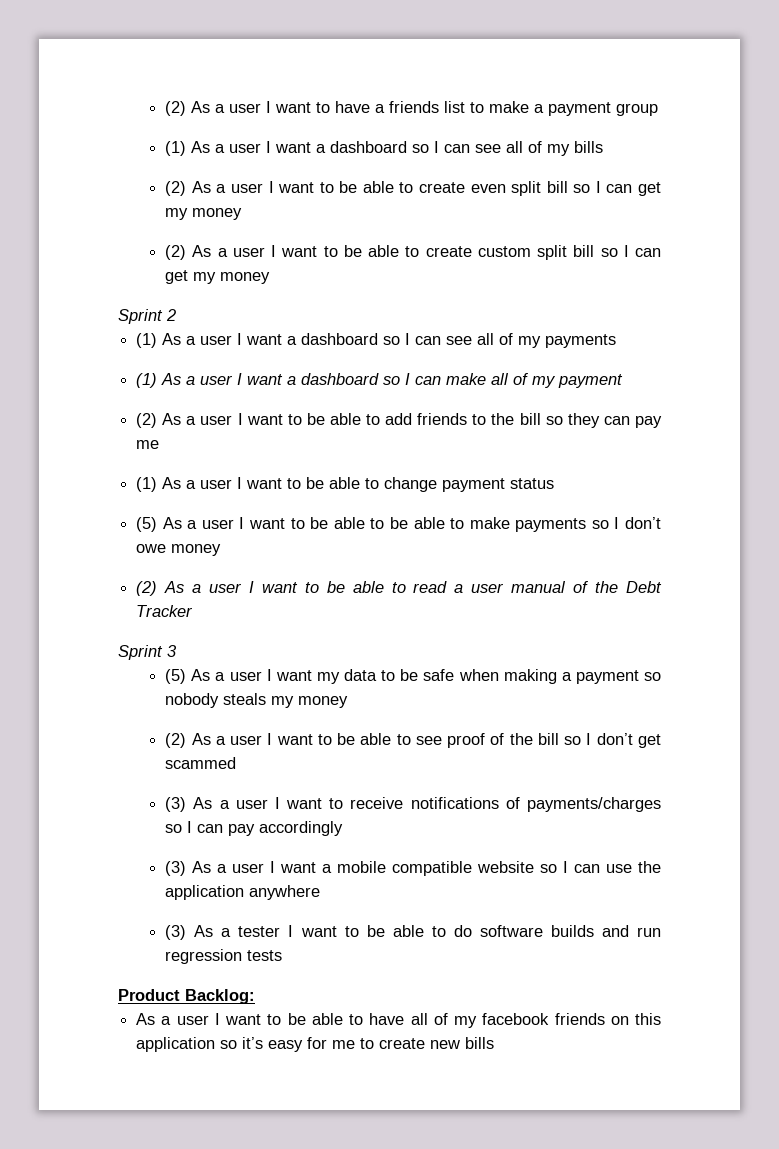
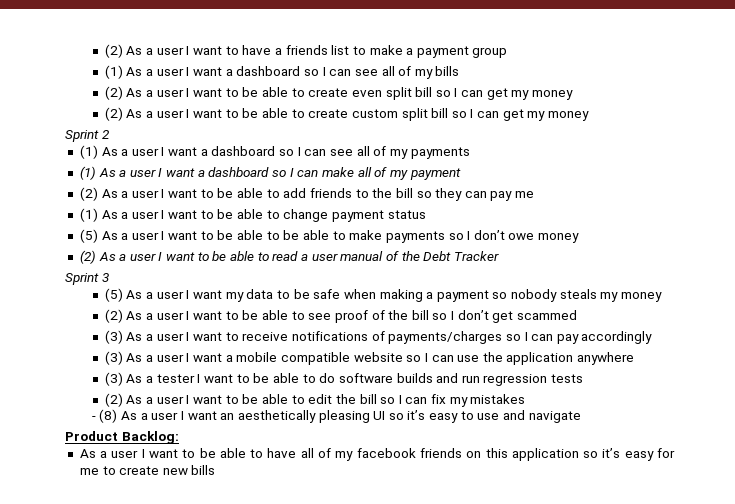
+ (2) As a user I want to be able to edit the bill so I can fix my mistakes
+ - (8) As a user I want an aesthetically pleasing UI so it’s easy to use and navigate

